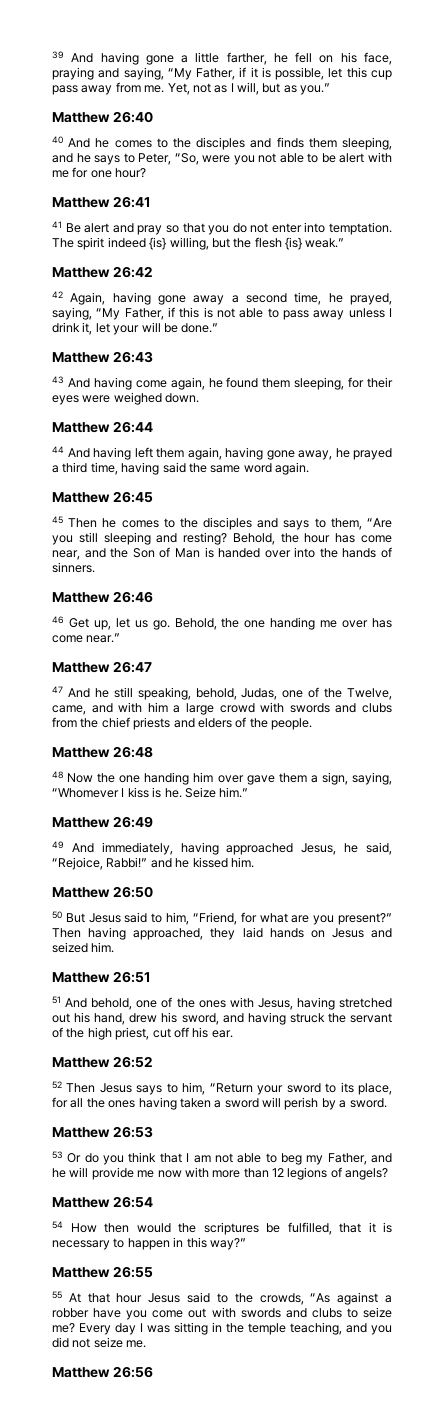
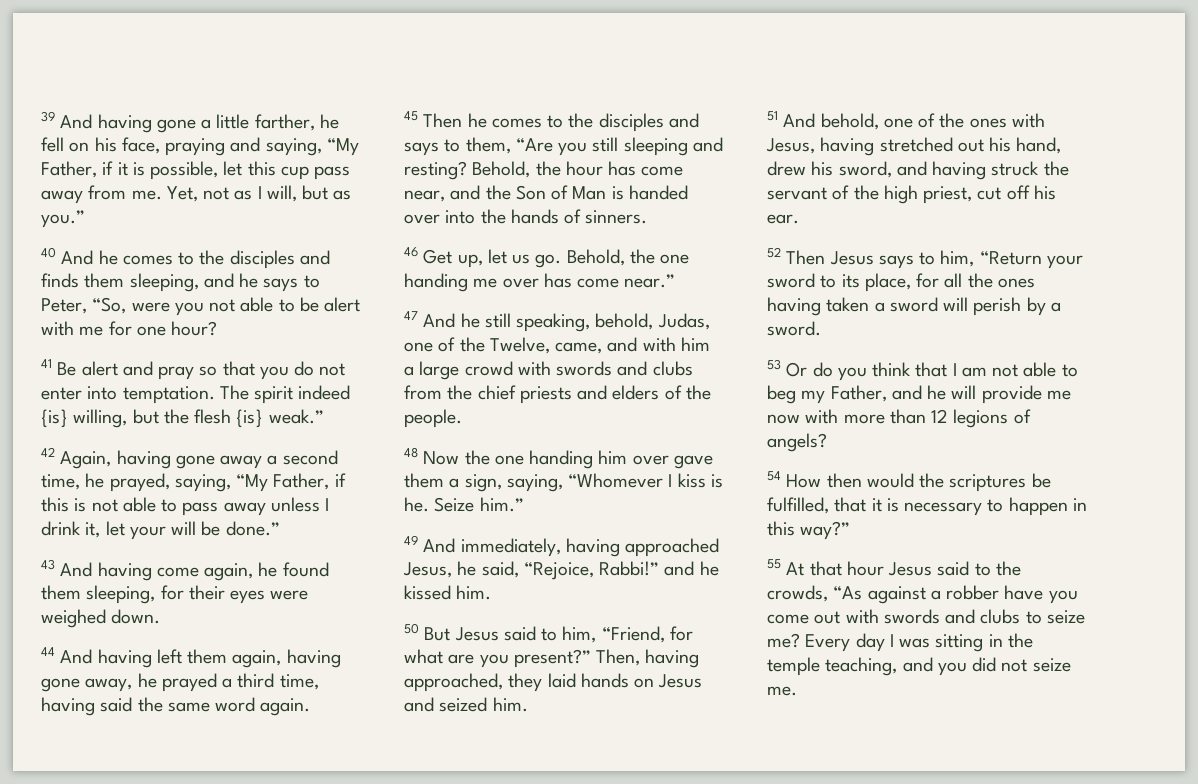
- Matthew 26:40
- Matthew 26:41
- Matthew 26:42
- Matthew 26:43
- Matthew 26:44
- Matthew 26:45
- Matthew 26:46
- Matthew 26:47
- Matthew 26:48
- Matthew 26:49
- Matthew 26:50
- Then having approached, they laid hands on Jesus and seized him.
+ Then, having approached, they laid hands on Jesus and seized him.
- Matthew 26:51
- Matthew 26:52
- Matthew 26:53
- Matthew 26:54
- Matthew 26:55
- Matthew 26:56

